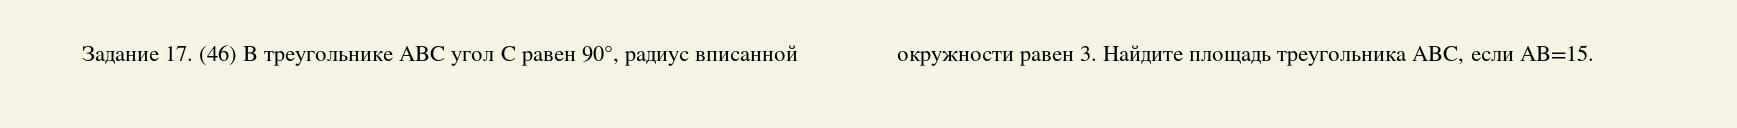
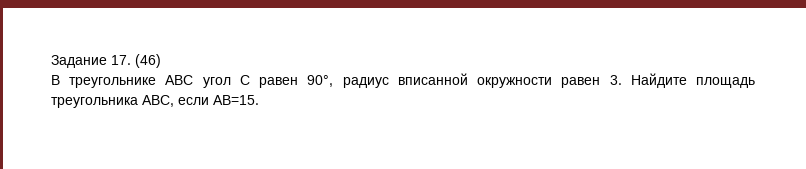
- Задание 17. (46) В треугольнике ABC угол C равен 90°, радиус вписанной окружности равен 3. Найдите площадь треугольника ABC, если AB=15.
+ Задание 17. (46)
+ В треугольнике ABC угол C равен 90°, радиус вписанной окружности равен 3. Найдите площадь треугольника ABC, если AB=15.

